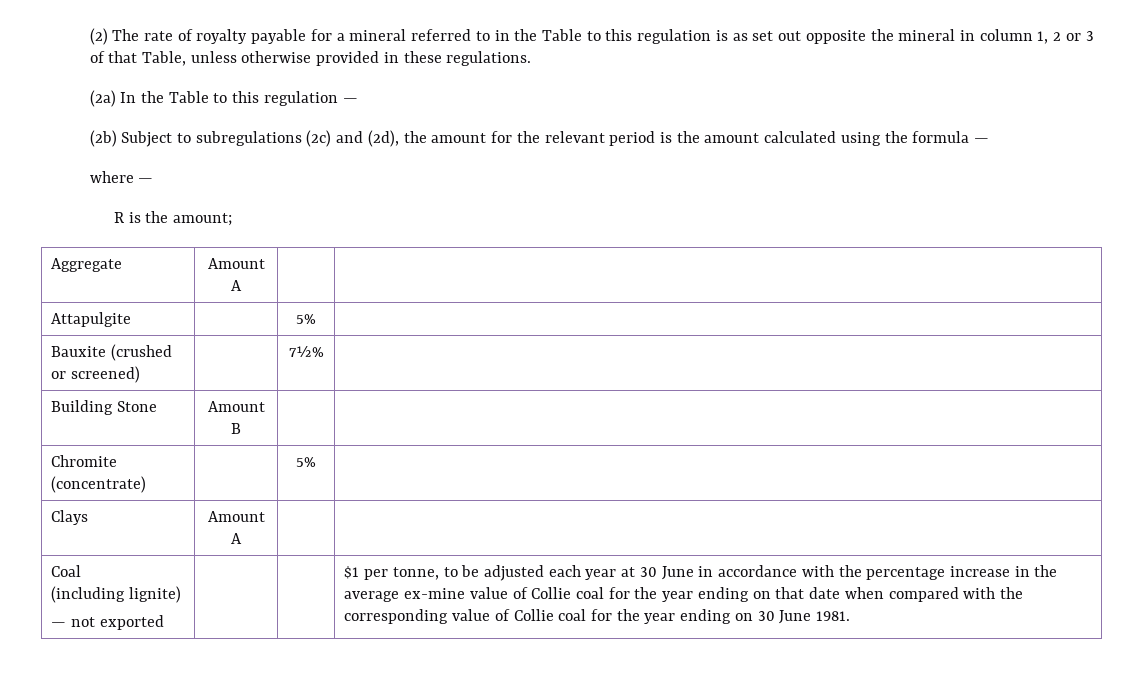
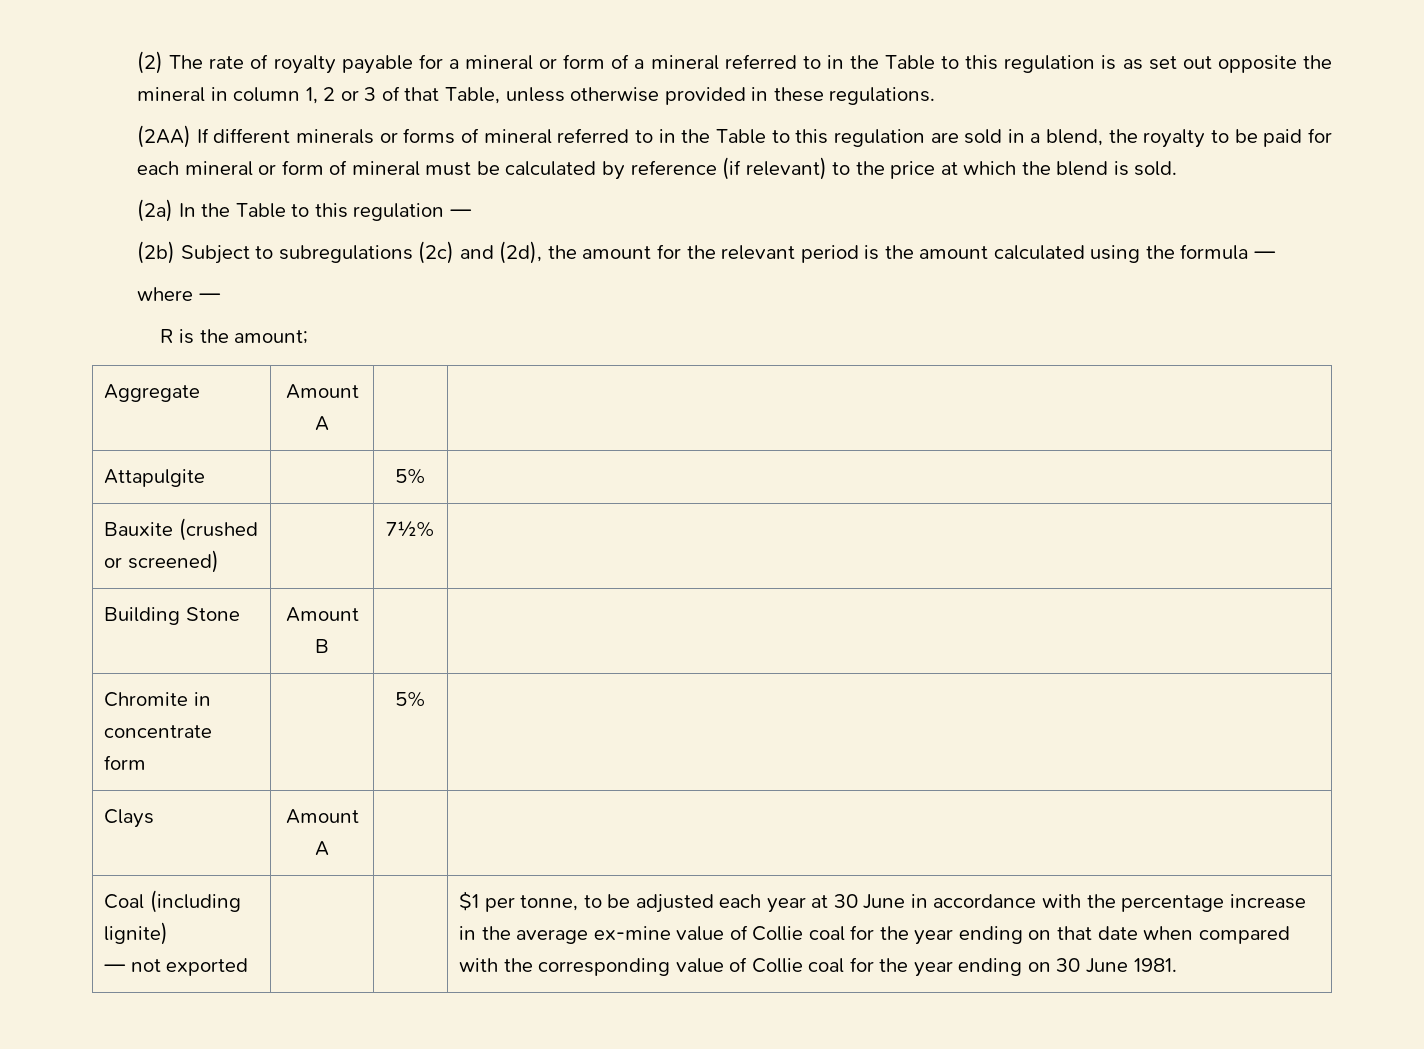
- (2) The rate of royalty payable for a mineral referred to in the Table to this regulation is as set out opposite the mineral in column 1, 2 or 3 of that Table, unless otherwise provided in these regulations.
+ (2) The rate of royalty payable for a mineral or form of a mineral referred to in the Table to this regulation is as set out opposite the mineral in column 1, 2 or 3 of that Table, unless otherwise provided in these regulations.
+ (2AA) If different minerals or forms of mineral referred to in the Table to this regulation are sold in a blend, the royalty to be paid for each mineral or form of mineral must be calculated by reference (if relevant) to the price at which the blend is sold.
- Chromite (concentrate) | | 5% |
+ Chromite in concentrate form | | 5% |
- Coal
- (including lignite)
+ Coal (including lignite)

